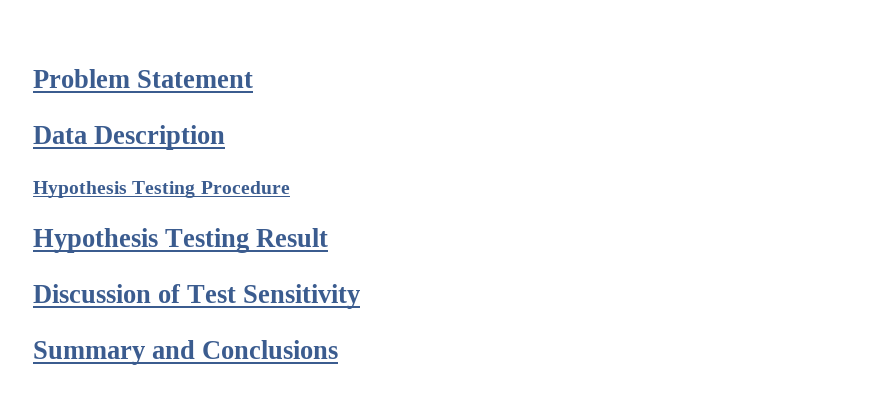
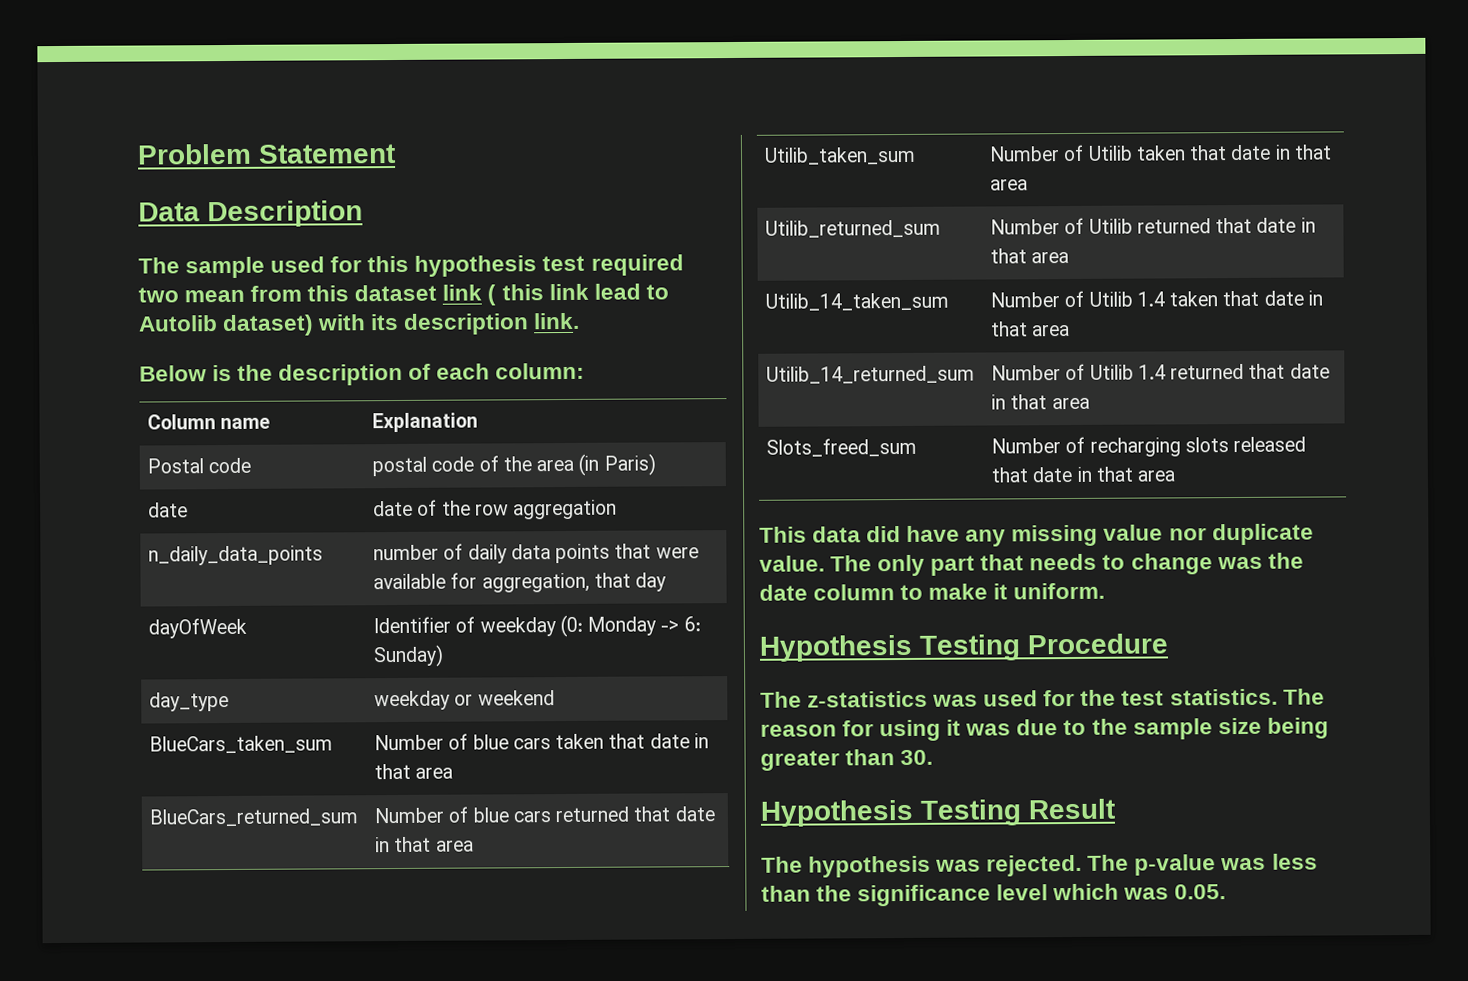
+ The sample used for this hypothesis test required two mean from this dataset link ( this link lead to Autolib dataset) with its description link.
+ Below is the description of each column:
+ Column name | Explanation
+ Postal code | postal code of the area (in Paris)
+ date | date of the row aggregation
+ n_daily_data_points | number of daily data points that were available for aggregation, that day
+ dayOfWeek | Identifier of weekday (0: Monday -> 6: Sunday)
+ day_type | weekday or weekend
+ BlueCars_taken_sum | Number of blue cars taken that date in that area
+ BlueCars_returned_sum | Number of blue cars returned that date in that area
+ Utilib_taken_sum | Number of Utilib taken that date in that area
+ Utilib_returned_sum | Number of Utilib returned that date in that area
+ Utilib_14_taken_sum | Number of Utilib 1.4 taken that date in that area
+ Utilib_14_returned_sum | Number of Utilib 1.4 returned that date in that area
+ Slots_freed_sum | Number of recharging slots released that date in that area
+ This data did have any missing value nor duplicate value. The only part that needs to change was the date column to make it uniform.
  Hypothesis Testing Procedure
+ The z-statistics was used for the test statistics. The reason for using it was due to the sample size being greater than 30.
  Hypothesis Testing Result
- Discussion of Test Sensitivity
- Summary and Conclusions
+ The hypothesis was rejected. The p-value was less than the significance level which was 0.05.

